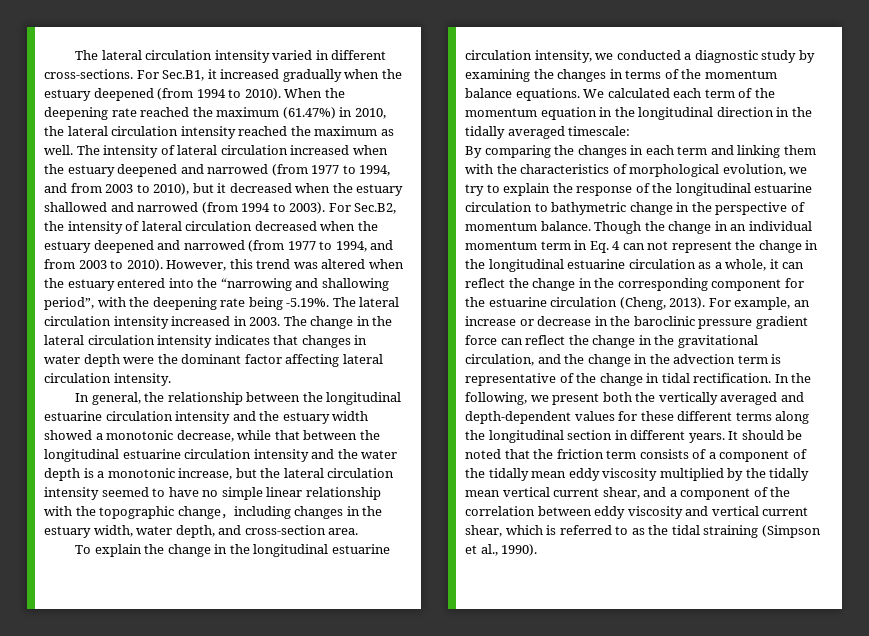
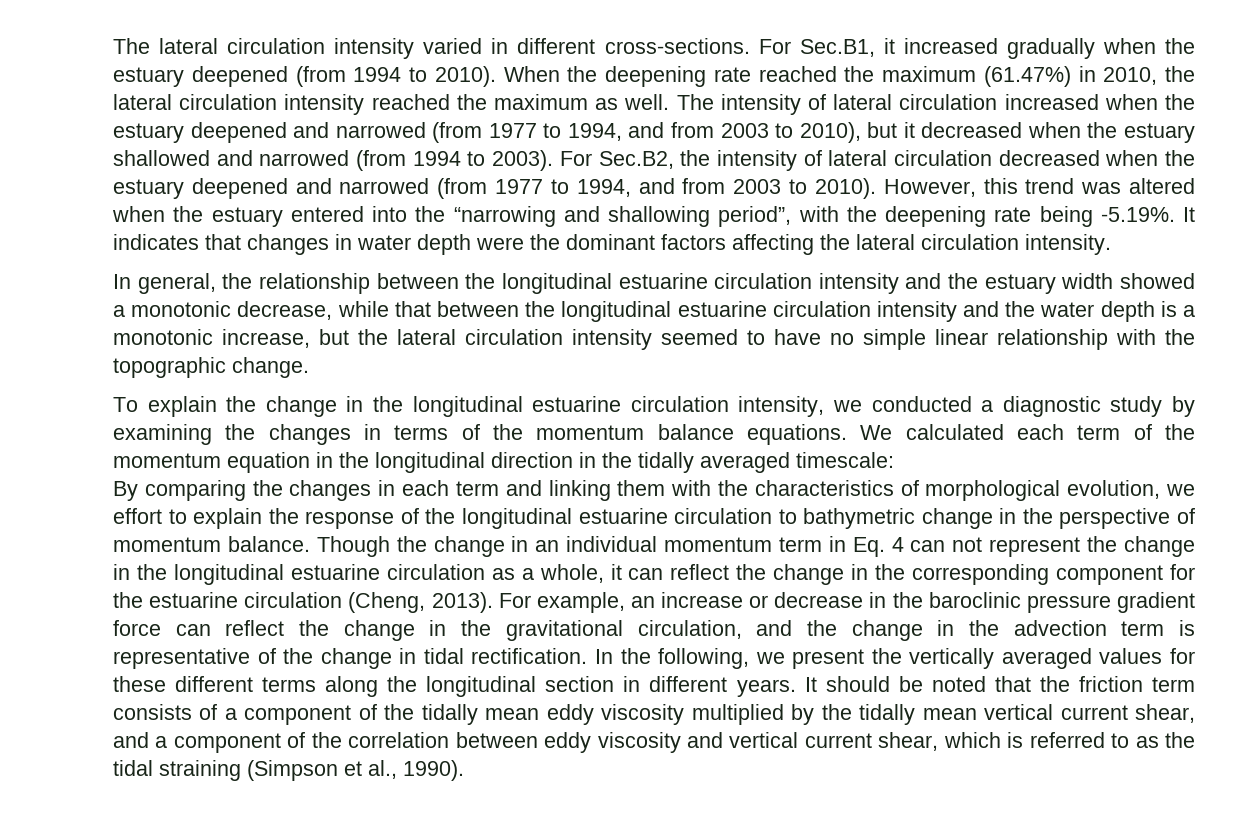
- However, this trend was altered when the estuary entered into the “narrowing and shallowing period”, with the deepening rate being -5.19%. The lateral circulation intensity increased in 2003. The change in the lateral circulation intensity indicates that changes in water depth were the dominant factor affecting lateral circulation intensity.
+ However, this trend was altered when the estuary entered into the “narrowing and shallowing period”, with the deepening rate being -5.19%. It indicates that changes in water depth were the dominant factors affecting the lateral circulation intensity.
- In general, the relationship between the longitudinal estuarine circulation intensity and the estuary width showed a monotonic decrease, while that between the longitudinal estuarine circulation intensity and the water depth is a monotonic increase, but the lateral circulation intensity seemed to have no simple linear relationship with the topographic change，including changes in the estuary width, water depth, and cross-section area.
+ In general, the relationship between the longitudinal estuarine circulation intensity and the estuary width showed a monotonic decrease, while that between the longitudinal estuarine circulation intensity and the water depth is a monotonic increase, but the lateral circulation intensity seemed to have no simple linear relationship with the topographic change.
- By comparing the changes in each term and linking them with the characteristics of morphological evolution, we try to explain the response of the longitudinal estuarine circulation to bathymetric change in the perspective of momentum balance.
+ By comparing the changes in each term and linking them with the characteristics of morphological evolution, we effort to explain the response of the longitudinal estuarine circulation to bathymetric change in the perspective of momentum balance.
- In the following, we present both the vertically averaged and depth-dependent values for these different terms along the longitudinal section in different years.
+ In the following, we present the vertically averaged values for these different terms along the longitudinal section in different years.

